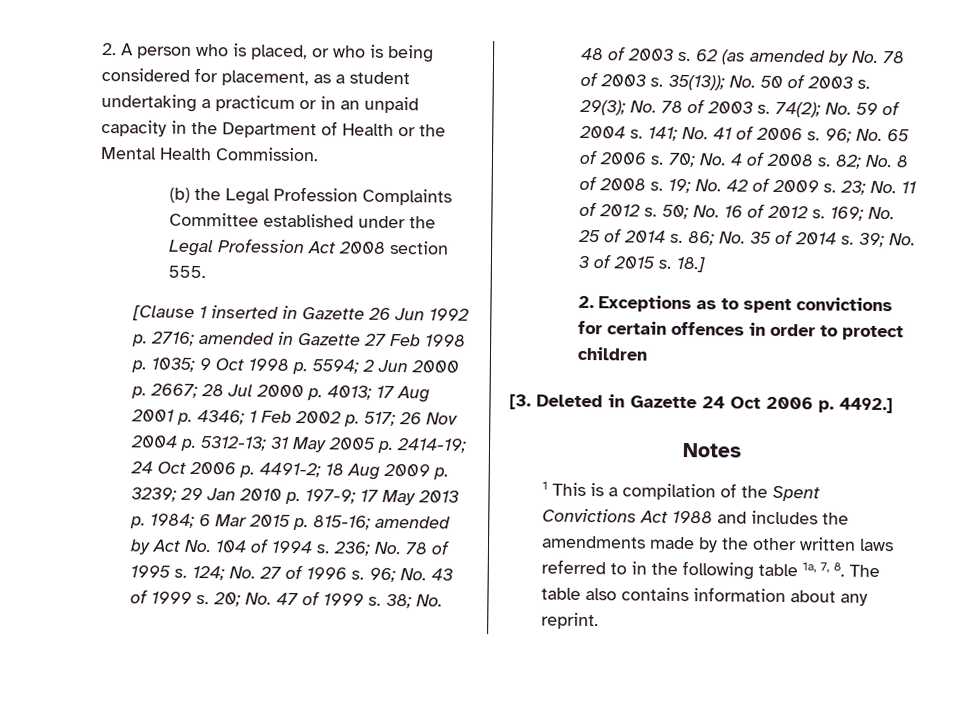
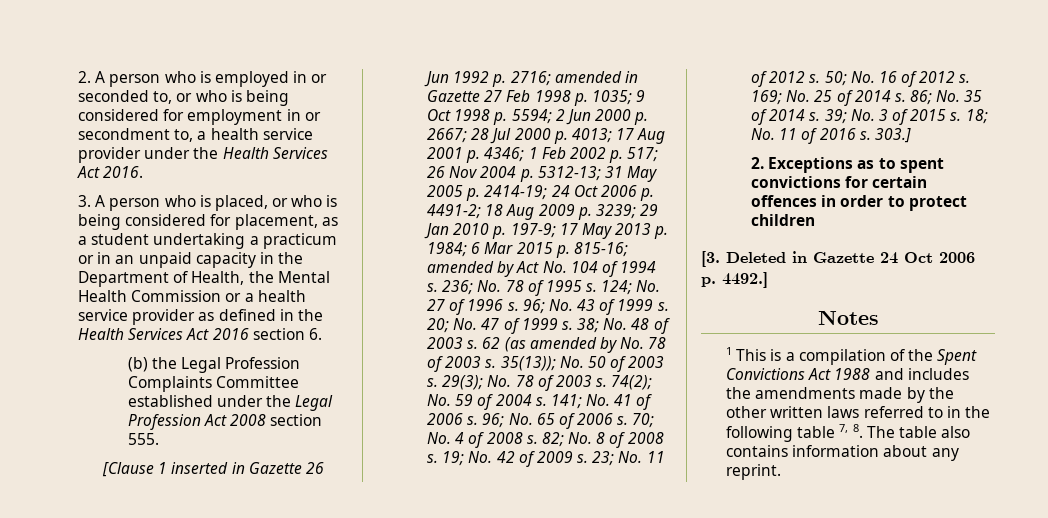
- 2. A person who is placed, or who is being considered for placement, as a student undertaking a practicum or in an unpaid capacity in the Department of Health or the Mental Health Commission.
+ 2. A person who is employed in or seconded to, or who is being considered for employment in or secondment to, a health service provider under the Health Services Act 2016.
+ 3. A person who is placed, or who is being considered for placement, as a student undertaking a practicum or in an unpaid capacity in the Department of Health, the Mental Health Commission or a health service provider as defined in the Health Services Act 2016 section 6.
- 18.]
+ 18; No. 11 of 2016 s. 303.]
- 1 This is a compilation of the Spent Convictions Act 1988 and includes the amendments made by the other written laws referred to in the following table 1a, 7, 8. The table also contains information about any reprint.
+ 1 This is a compilation of the Spent Convictions Act 1988 and includes the amendments made by the other written laws referred to in the following table 7, 8. The table also contains information about any reprint.

